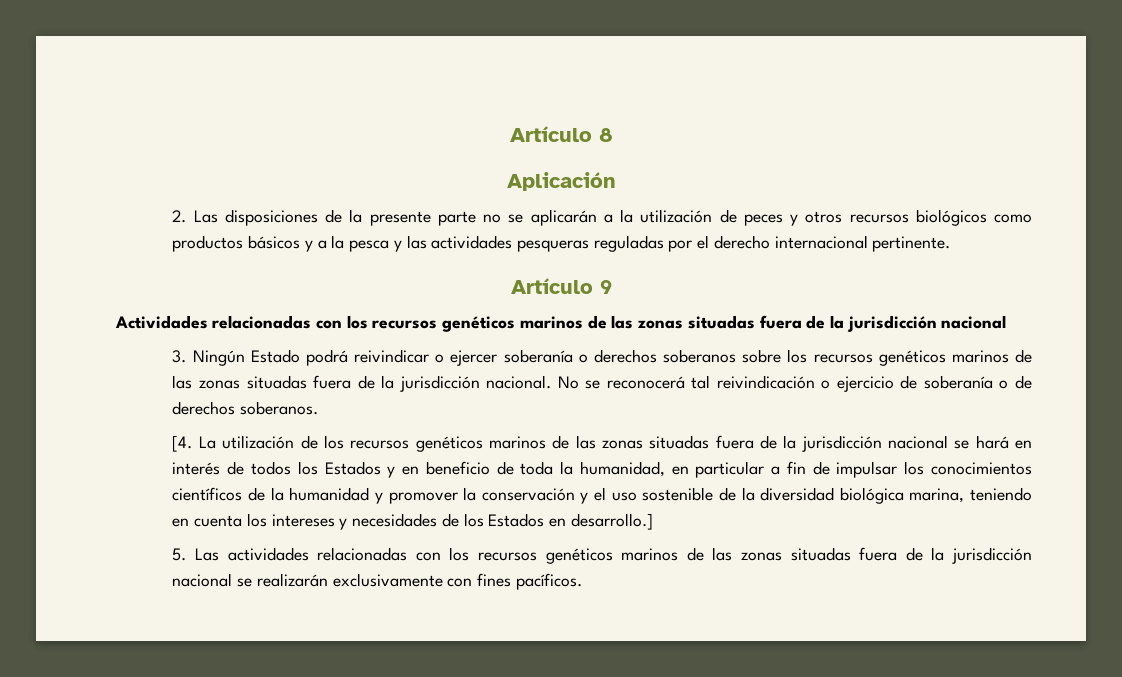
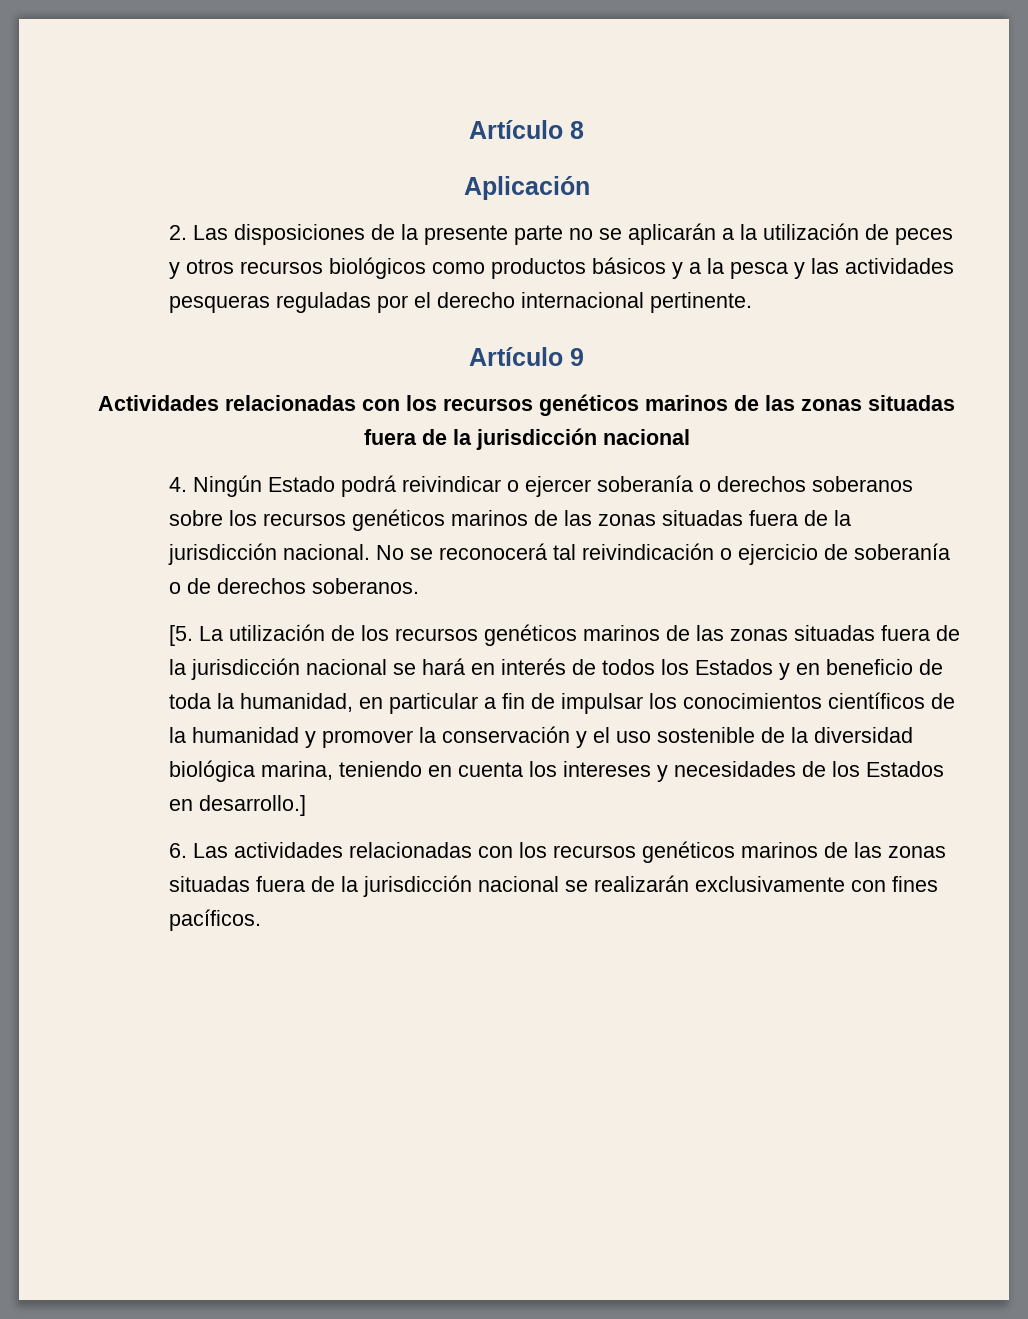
- 3. Ningún Estado podrá reivindicar o ejercer soberanía o derechos soberanos sobre los recursos genéticos marinos de las zonas situadas fuera de la jurisdicción nacional.
+ 4. Ningún Estado podrá reivindicar o ejercer soberanía o derechos soberanos sobre los recursos genéticos marinos de las zonas situadas fuera de la jurisdicción nacional.
- [4. La utilización de los recursos genéticos marinos de las zonas situadas fuera de la jurisdicción nacional se hará en interés de todos los Estados y en beneficio de toda la humanidad, en particular a fin de impulsar los conocimientos científicos de la humanidad y promover la conservación y el uso sostenible de la diversidad biológica marina, teniendo en cuenta los intereses y necesidades de los Estados en desarrollo.]
+ [5. La utilización de los recursos genéticos marinos de las zonas situadas fuera de la jurisdicción nacional se hará en interés de todos los Estados y en beneficio de toda la humanidad, en particular a fin de impulsar los conocimientos científicos de la humanidad y promover la conservación y el uso sostenible de la diversidad biológica marina, teniendo en cuenta los intereses y necesidades de los Estados en desarrollo.]
- 5. Las actividades relacionadas con los recursos genéticos marinos de las zonas situadas fuera de la jurisdicción nacional se realizarán exclusivamente con fines pacíficos.
+ 6. Las actividades relacionadas con los recursos genéticos marinos de las zonas situadas fuera de la jurisdicción nacional se realizarán exclusivamente con fines pacíficos.

